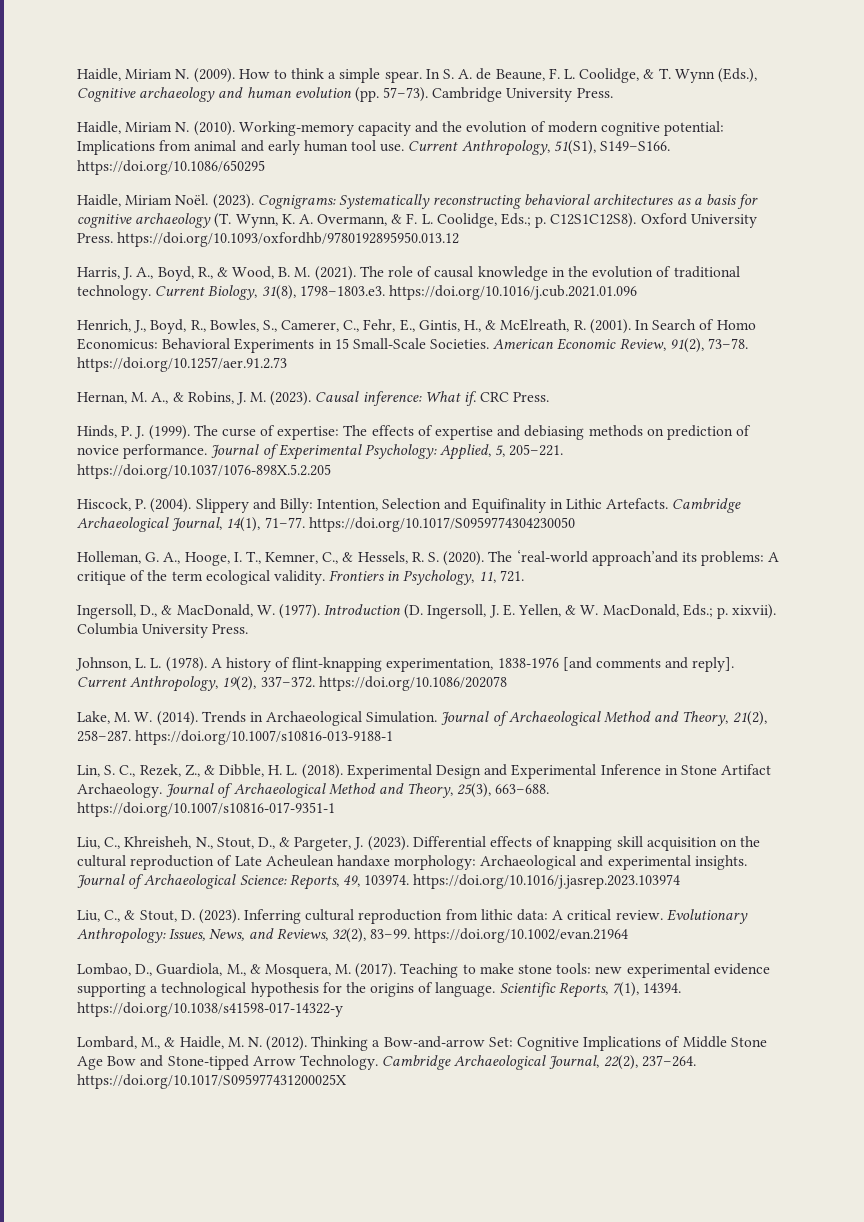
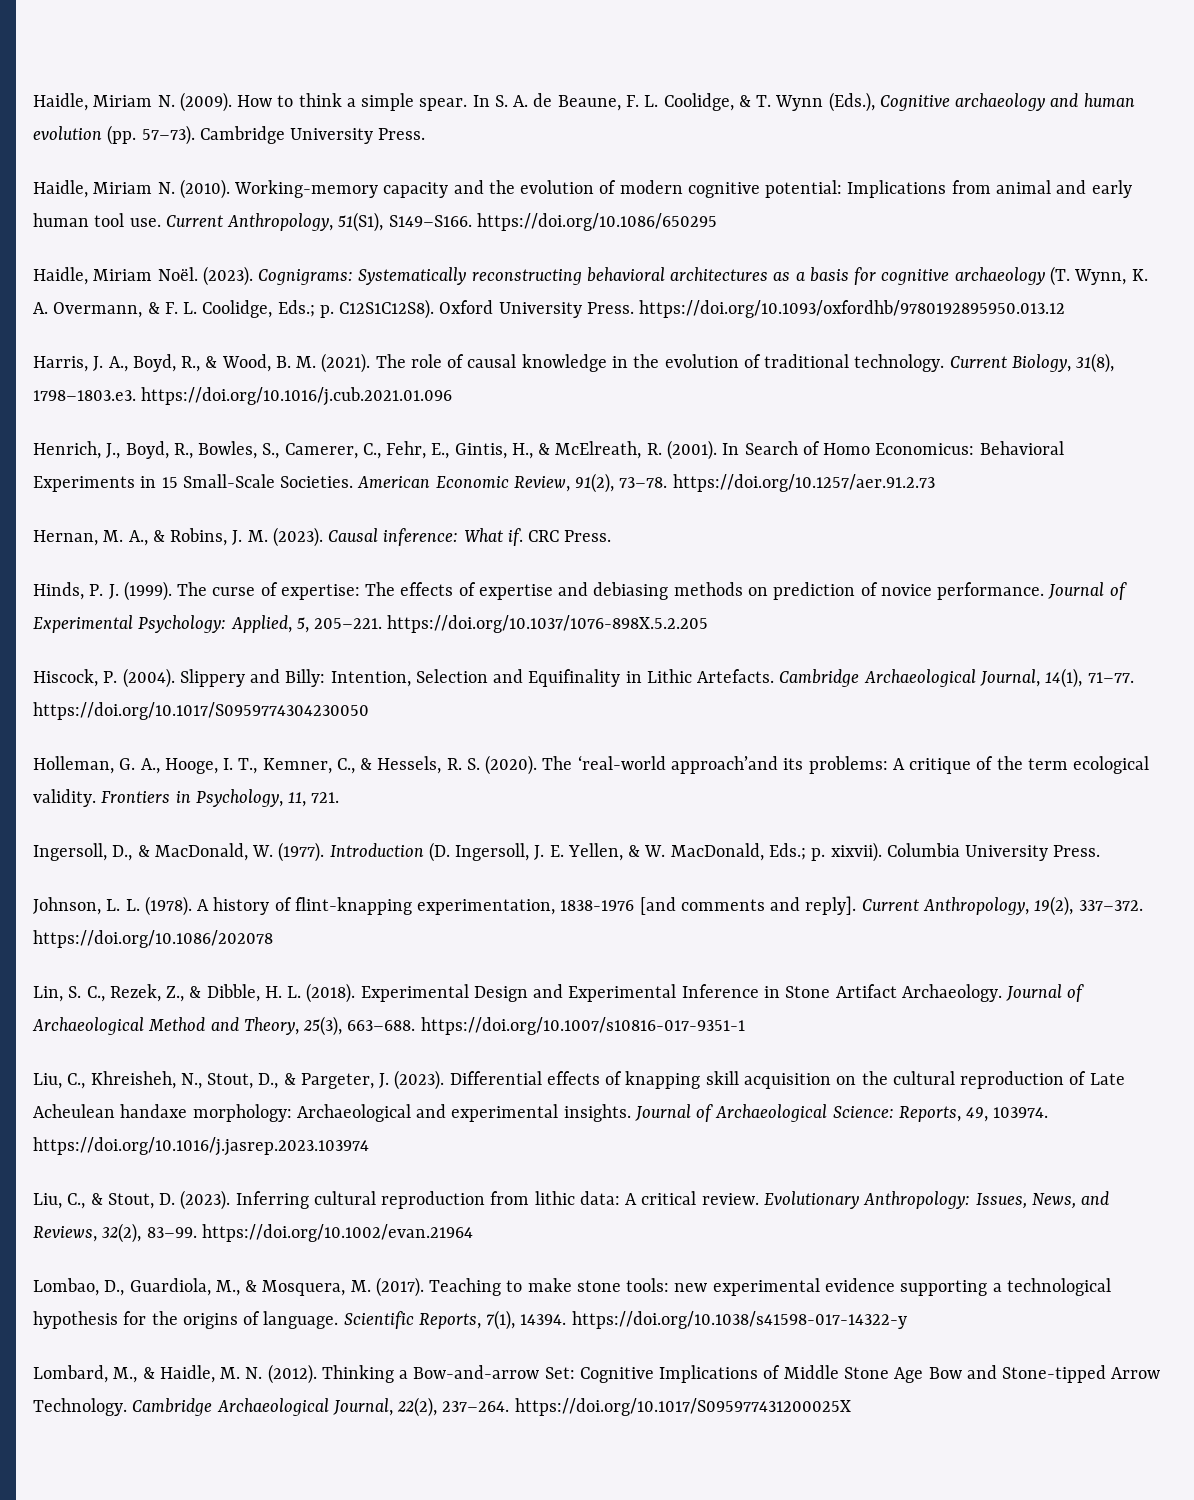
- Lake, M. W. (2014). Trends in Archaeological Simulation. Journal of Archaeological Method and Theory, 21(2), 258–287. https://doi.org/10.1007/s10816-013-9188-1

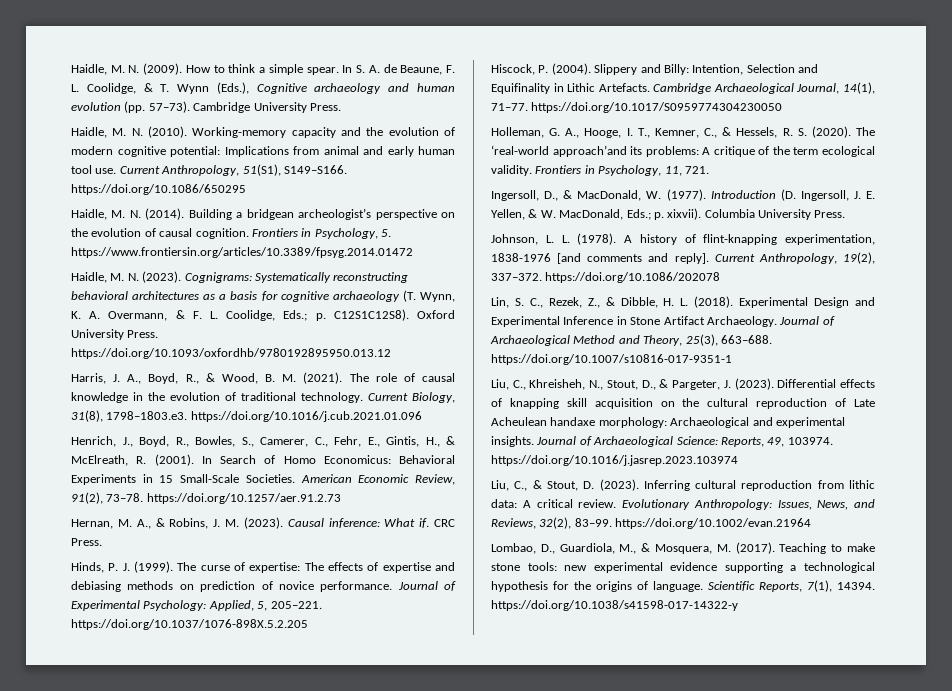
- Haidle, Miriam N. (2009).
+ Haidle, M. N. (2009).
- Haidle, Miriam N. (2010).
+ Haidle, M. N. (2010).
- Haidle, Miriam Noël. (2023).
+ Haidle, M. N. (2014). Building a bridgean archeologist’s perspective on the evolution of causal cognition. Frontiers in Psychology, 5. https://www.frontiersin.org/articles/10.3389/fpsyg.2014.01472
+ Haidle, M. N. (2023).
- Lombard, M., & Haidle, M. N. (2012). Thinking a Bow-and-arrow Set: Cognitive Implications of Middle Stone Age Bow and Stone-tipped Arrow Technology. Cambridge Archaeological Journal, 22(2), 237–264. https://doi.org/10.1017/S095977431200025X

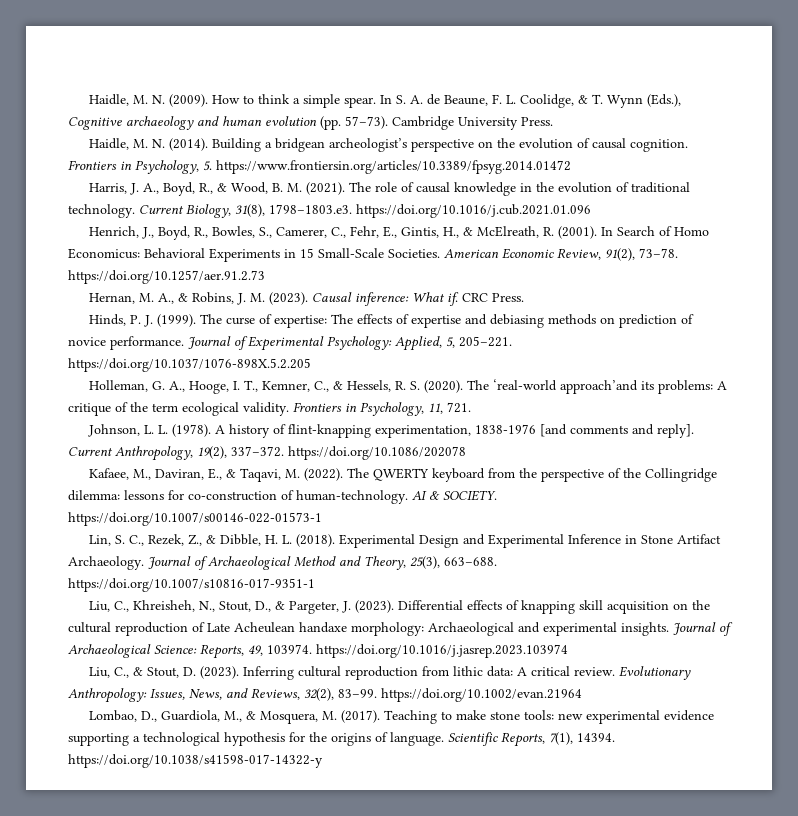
- Haidle, M. N. (2010). Working-memory capacity and the evolution of modern cognitive potential: Implications from animal and early human tool use. Current Anthropology, 51(S1), S149–S166. https://doi.org/10.1086/650295
- Haidle, M. N. (2023). Cognigrams: Systematically reconstructing behavioral architectures as a basis for cognitive archaeology (T. Wynn, K. A. Overmann, & F. L. Coolidge, Eds.; p. C12S1C12S8). Oxford University Press. https://doi.org/10.1093/oxfordhb/9780192895950.013.12
- Hiscock, P. (2004). Slippery and Billy: Intention, Selection and Equifinality in Lithic Artefacts. Cambridge Archaeological Journal, 14(1), 71–77. https://doi.org/10.1017/S0959774304230050
- Ingersoll, D., & MacDonald, W. (1977). Introduction (D. Ingersoll, J. E. Yellen, & W. MacDonald, Eds.; p. xixvii). Columbia University Press.
+ Kafaee, M., Daviran, E., & Taqavi, M. (2022). The QWERTY keyboard from the perspective of the Collingridge dilemma: lessons for co-construction of human-technology. AI & SOCIETY. https://doi.org/10.1007/s00146-022-01573-1

